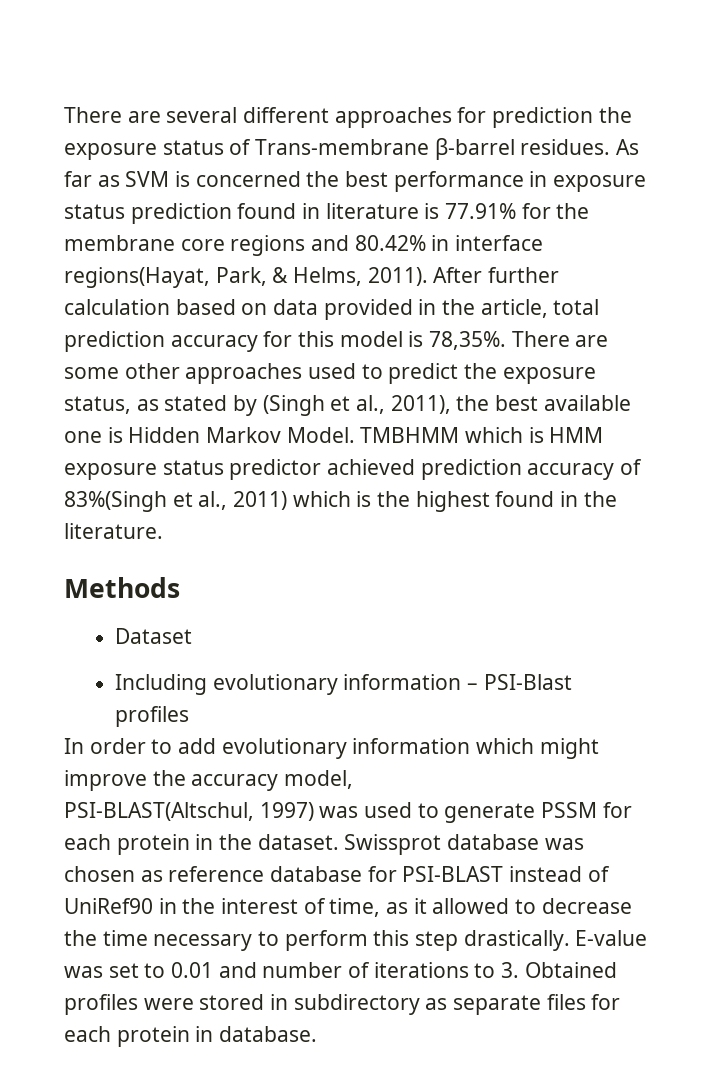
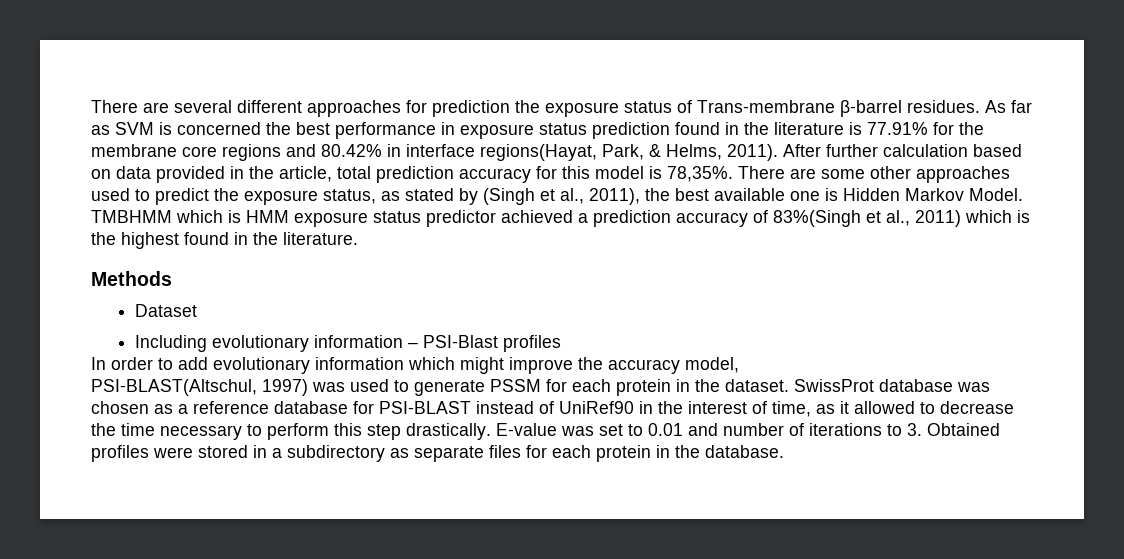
- As far as SVM is concerned the best performance in exposure status prediction found in literature is 77.91% for the membrane core regions and 80.42% in interface regions(Hayat, Park, & Helms, 2011).
+ As far as SVM is concerned the best performance in exposure status prediction found in the literature is 77.91% for the membrane core regions and 80.42% in interface regions(Hayat, Park, & Helms, 2011).
- TMBHMM which is HMM exposure status predictor achieved prediction accuracy of 83%(Singh et al., 2011) which is the highest found in the literature.
+ TMBHMM which is HMM exposure status predictor achieved a prediction accuracy of 83%(Singh et al., 2011) which is the highest found in the literature.
- Swissprot database was chosen as reference database for PSI-BLAST instead of UniRef90 in the interest of time, as it allowed to decrease the time necessary to perform this step drastically.
+ SwissProt database was chosen as a reference database for PSI-BLAST instead of UniRef90 in the interest of time, as it allowed to decrease the time necessary to perform this step drastically.
- E-value was set to 0.01 and number of iterations to 3. Obtained profiles were stored in subdirectory as separate files for each protein in database.
+ E-value was set to 0.01 and number of iterations to 3. Obtained profiles were stored in a subdirectory as separate files for each protein in the database.

